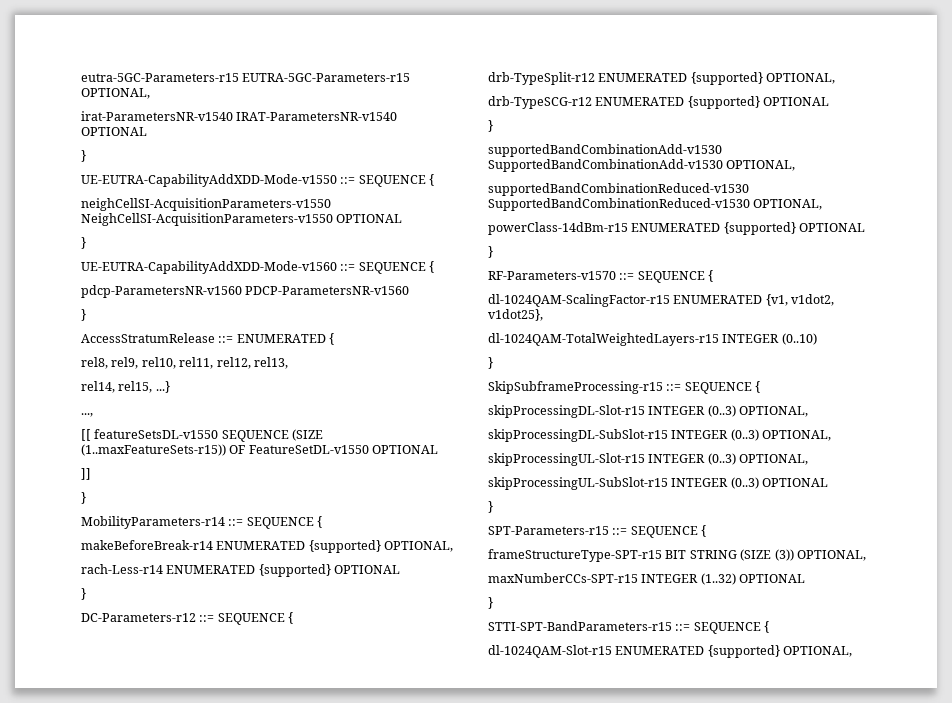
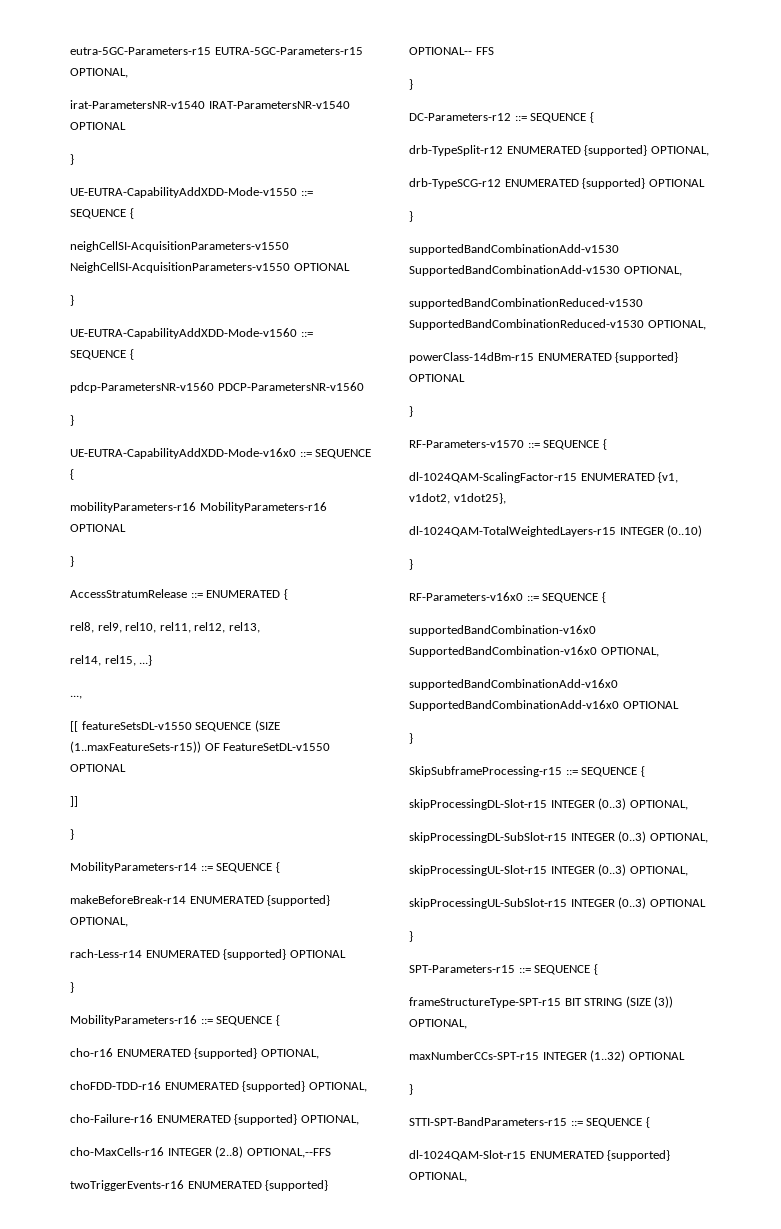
+ UE-EUTRA-CapabilityAddXDD-Mode-v16x0 ::= SEQUENCE {
+ mobilityParameters-r16 MobilityParameters-r16 OPTIONAL
+ }
+ MobilityParameters-r16 ::= SEQUENCE {
+ cho-r16 ENUMERATED {supported} OPTIONAL,
+ choFDD-TDD-r16 ENUMERATED {supported} OPTIONAL,
+ cho-Failure-r16 ENUMERATED {supported} OPTIONAL,
+ cho-MaxCells-r16 INTEGER (2..8) OPTIONAL,--FFS
+ twoTriggerEvents-r16 ENUMERATED {supported} OPTIONAL-- FFS
+ }
+ RF-Parameters-v16x0 ::= SEQUENCE {
+ supportedBandCombination-v16x0 SupportedBandCombination-v16x0 OPTIONAL,
+ supportedBandCombinationAdd-v16x0 SupportedBandCombinationAdd-v16x0 OPTIONAL
+ }

